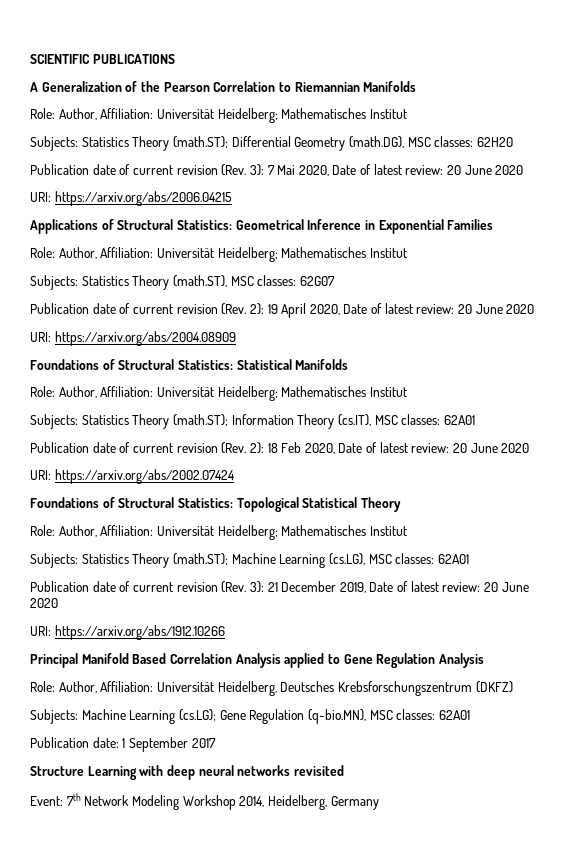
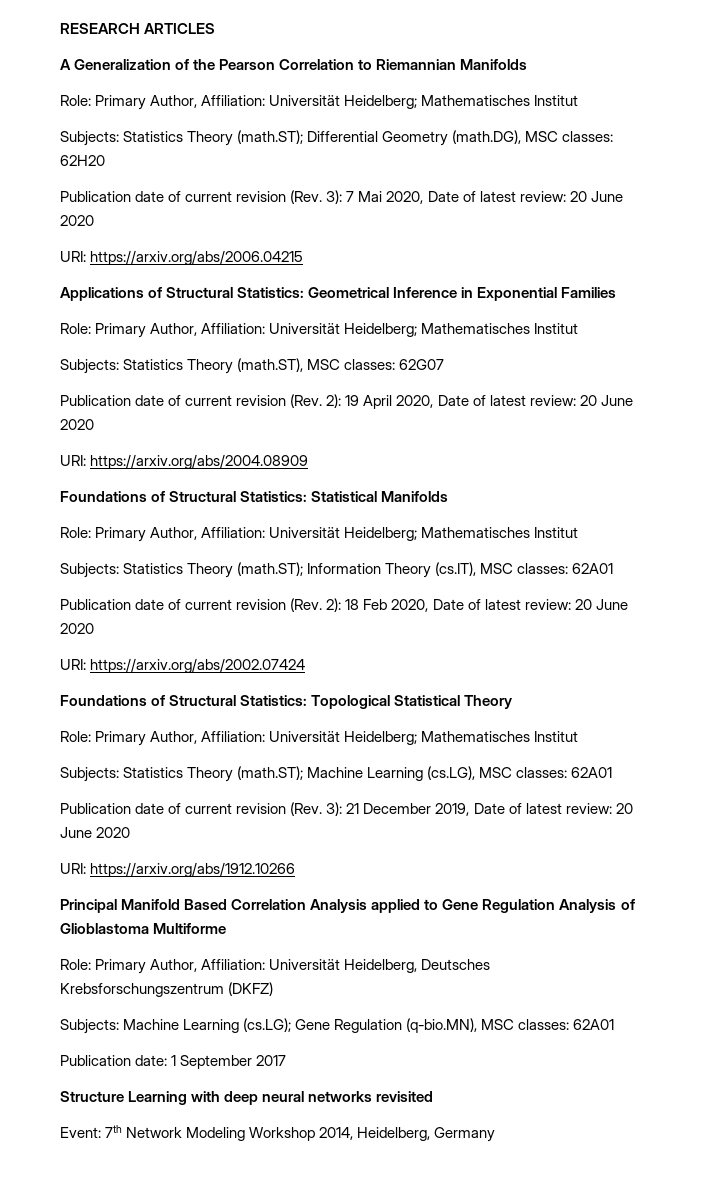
- SCIENTIFIC PUBLICATIONS
+ RESEARCH ARTICLES
  A Generalization of the Pearson Correlation to Riemannian Manifolds
- Role: Author, Affiliation: Universität Heidelberg; Mathematisches Institut
+ Role: Primary Author, Affiliation: Universität Heidelberg; Mathematisches Institut
  Applications of Structural Statistics: Geometrical Inference in Exponential Families
- Role: Author, Affiliation: Universität Heidelberg; Mathematisches Institut
+ Role: Primary Author, Affiliation: Universität Heidelberg; Mathematisches Institut
  Foundations of Structural Statistics: Statistical Manifolds
- Role: Author, Affiliation: Universität Heidelberg; Mathematisches Institut
+ Role: Primary Author, Affiliation: Universität Heidelberg; Mathematisches Institut
  Foundations of Structural Statistics: Topological Statistical Theory
- Role: Author, Affiliation: Universität Heidelberg; Mathematisches Institut
+ Role: Primary Author, Affiliation: Universität Heidelberg; Mathematisches Institut
- Principal Manifold Based Correlation Analysis applied to Gene Regulation Analysis
- Role: Author, Affiliation: Universität Heidelberg, Deutsches Krebsforschungszentrum (DKFZ)
+ Principal Manifold Based Correlation Analysis applied to Gene Regulation Analysis of Glioblastoma Multiforme
+ Role: Primary Author, Affiliation: Universität Heidelberg, Deutsches Krebsforschungszentrum (DKFZ)

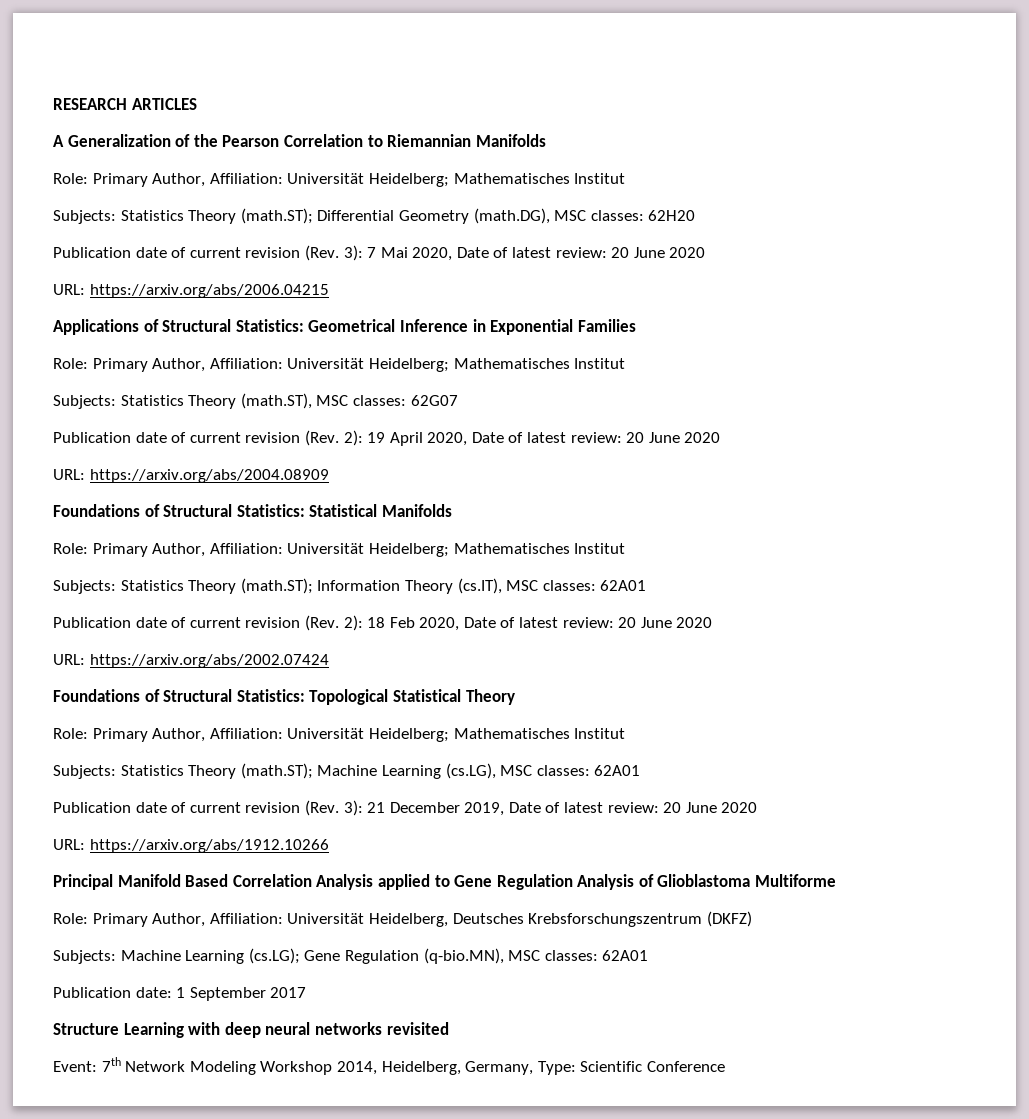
- URI: https://arxiv.org/abs/2006.04215
+ URL: https://arxiv.org/abs/2006.04215
- URI: https://arxiv.org/abs/2004.08909
+ URL: https://arxiv.org/abs/2004.08909
- URI: https://arxiv.org/abs/2002.07424
+ URL: https://arxiv.org/abs/2002.07424
- URI: https://arxiv.org/abs/1912.10266
+ URL: https://arxiv.org/abs/1912.10266
- Event: 7th Network Modeling Workshop 2014, Heidelberg, Germany
+ Event: 7th Network Modeling Workshop 2014, Heidelberg, Germany, Type: Scientific Conference

